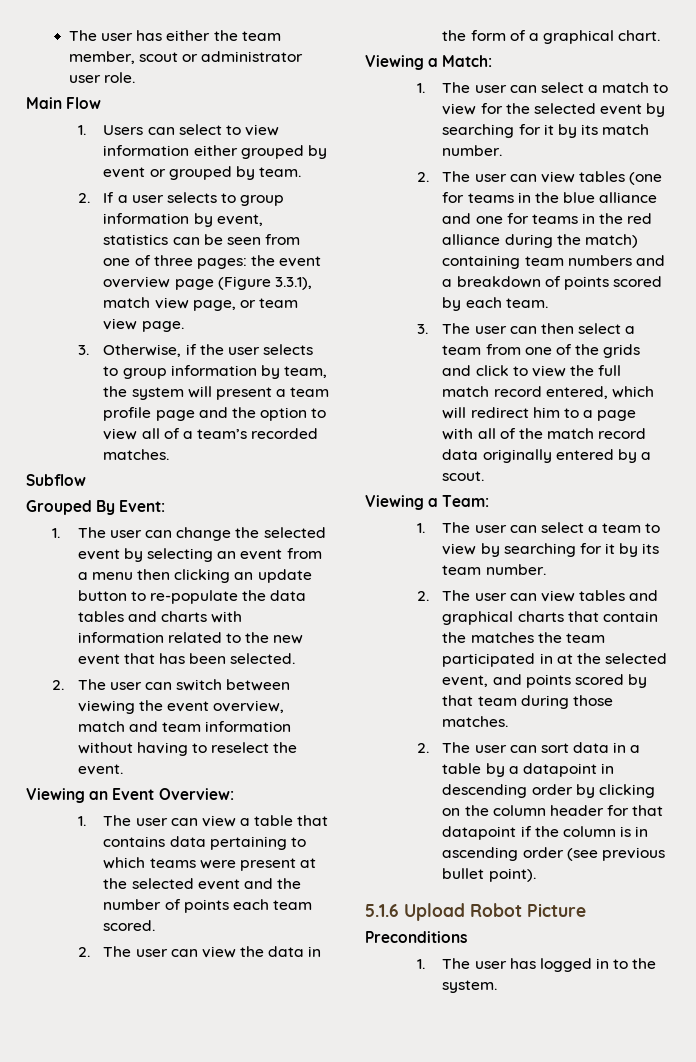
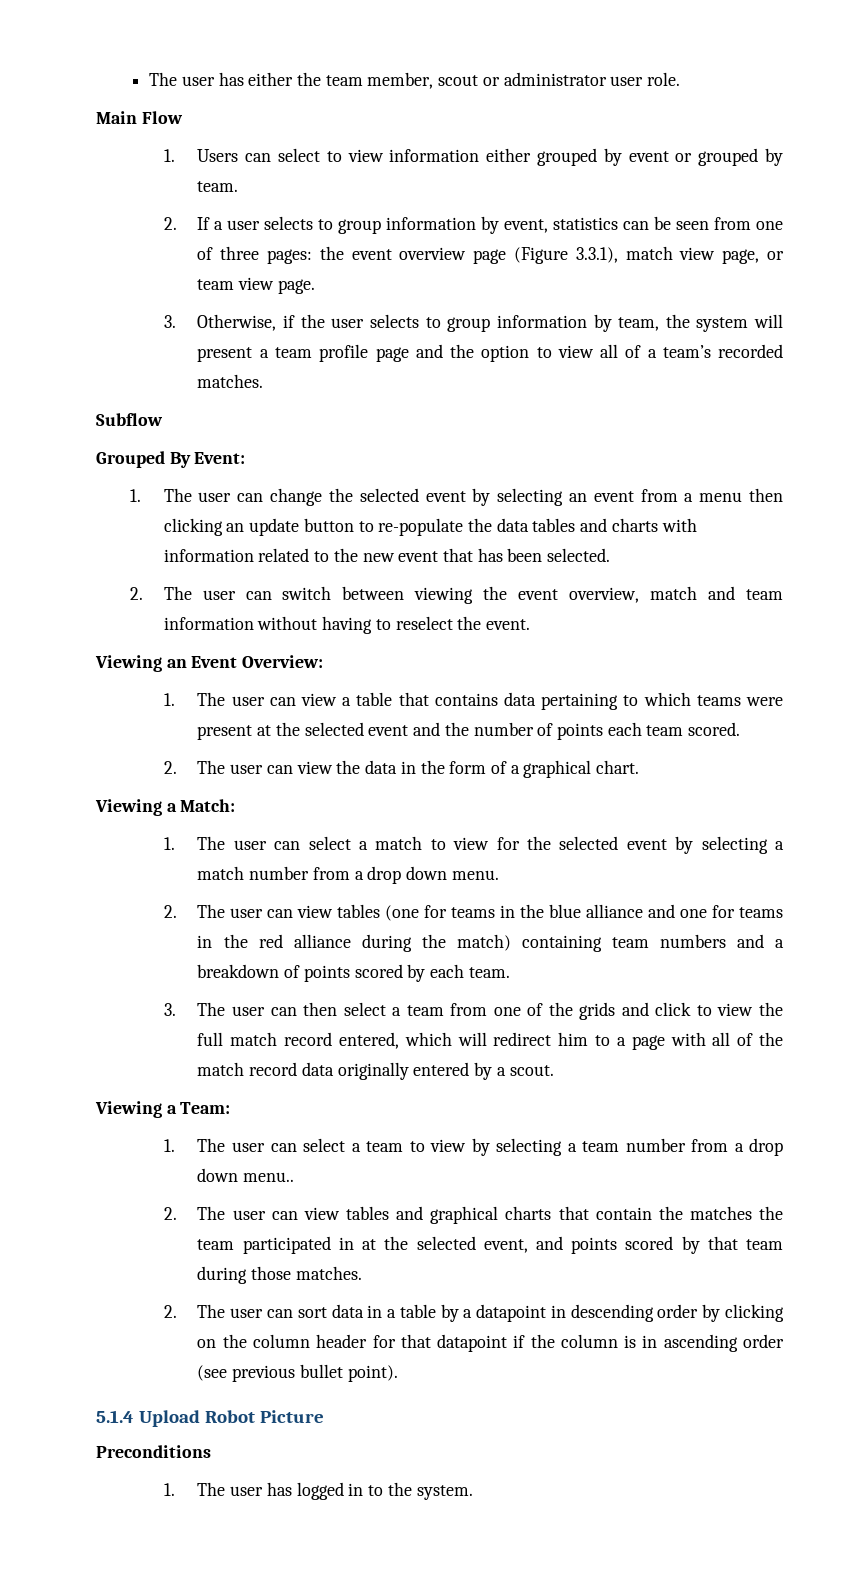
- 1. The user can select a match to view for the selected event by searching for it by its match number.
+ 1. The user can select a match to view for the selected event by selecting a match number from a drop down menu.
- 1. The user can select a team to view by searching for it by its team number.
+ 1. The user can select a team to view by selecting a team number from a drop down menu..
- 5.1.6 Upload Robot Picture
+ 5.1.4 Upload Robot Picture

